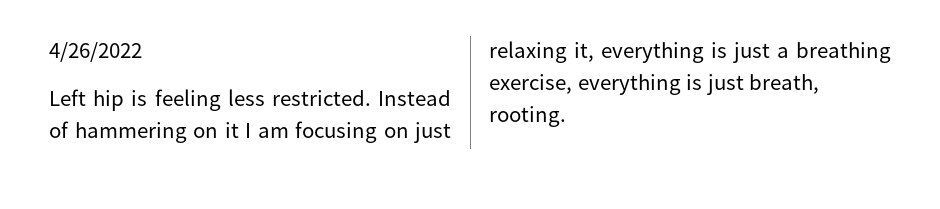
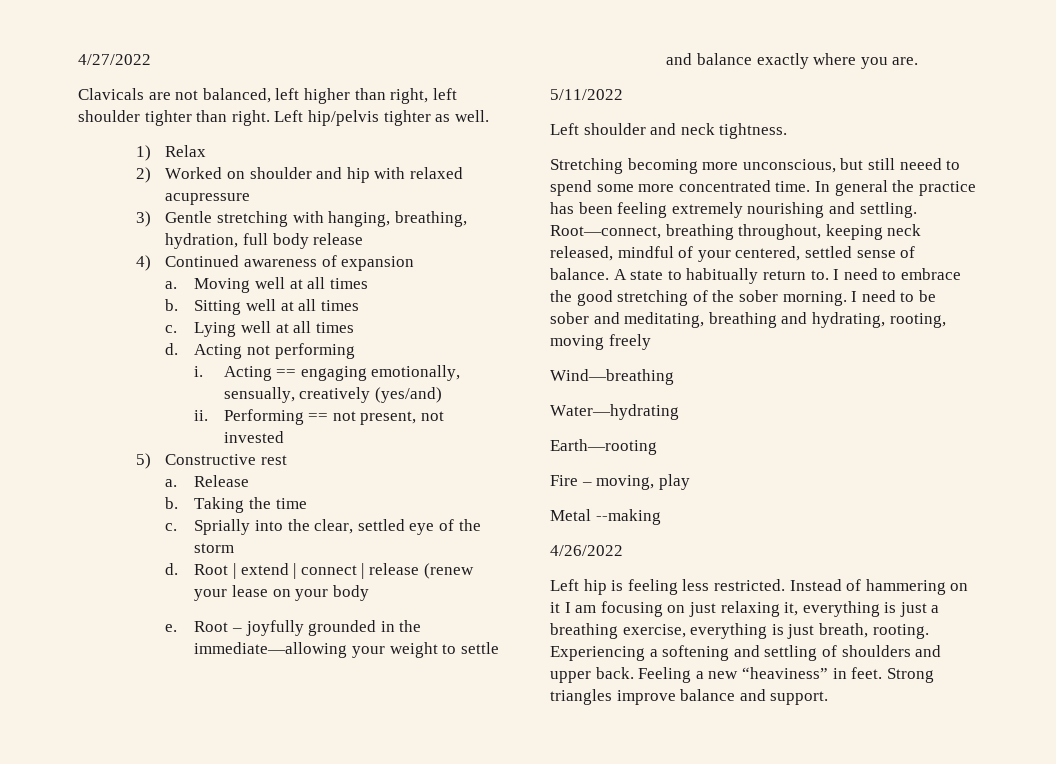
+ 4/27/2022
+ Clavicals are not balanced, left higher than right, left shoulder tighter than right. Left hip/pelvis tighter as well.
+ 1) Relax
+ 2) Worked on shoulder and hip with relaxed acupressure
+ 3) Gentle stretching with hanging, breathing, hydration, full body release
+ 4) Continued awareness of expansion
+ a. Moving well at all times
+ b. Sitting well at all times
+ c. Lying well at all times
+ d. Acting not performing
+ i. Acting == engaging emotionally, sensually, creatively (yes/and)
+ ii. Performing == not present, not invested
+ 5) Constructive rest
+ a. Release
+ b. Taking the time
+ c. Sprially into the clear, settled eye of the storm
+ d. Root | extend | connect | release (renew your lease on your body
+ e. Root – joyfully grounded in the immediate—allowing your weight to settle and balance exactly where you are.
+ 5/11/2022
+ Left shoulder and neck tightness.
+ Stretching becoming more unconscious, but still neeed to spend some more concentrated time. In general the practice has been feeling extremely nourishing and settling. Root—connect, breathing throughout, keeping neck released, mindful of your centered, settled sense of balance. A state to habitually return to. I need to embrace the good stretching of the sober morning. I need to be sober and meditating, breathing and hydrating, rooting, moving freely
+ Wind—breathing
+ Water—hydrating
+ Earth—rooting
+ Fire – moving, play
+ Metal --making
+ Experiencing a softening and settling of shoulders and upper back. Feeling a new “heaviness” in feet. Strong triangles improve balance and support.

